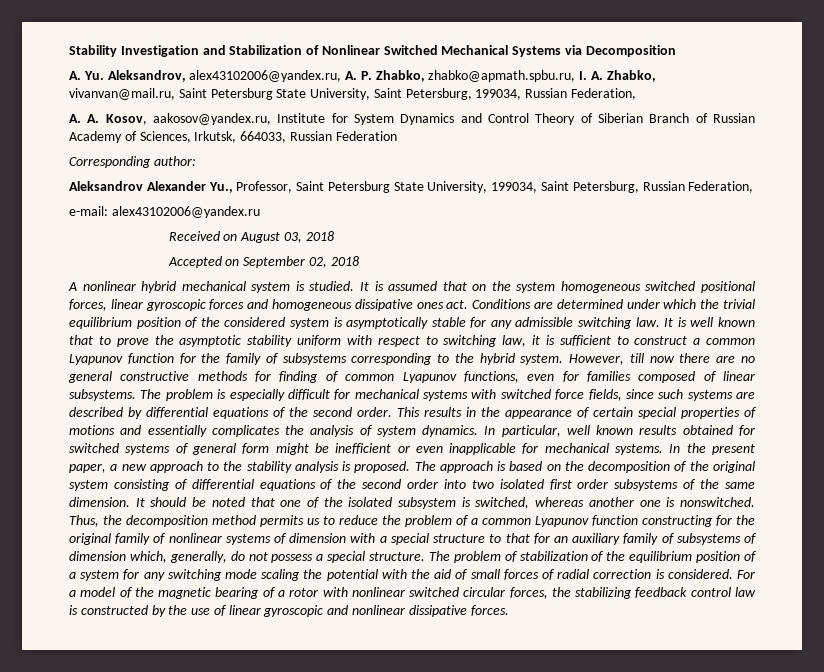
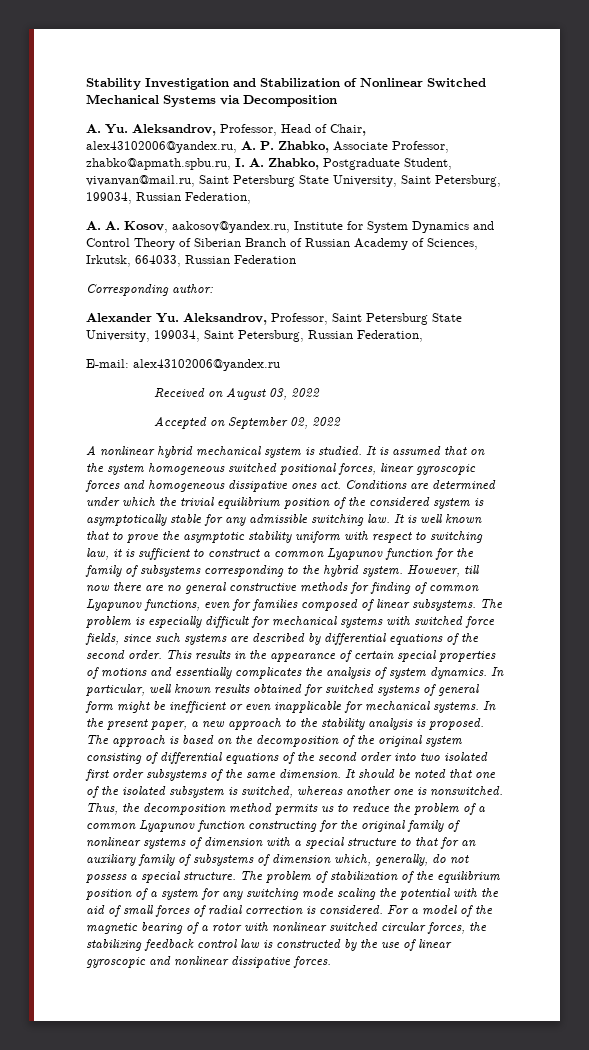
- A. Yu. Aleksandrov, alex43102006@yandex.ru, A. P. Zhabko, zhabko@apmath.spbu.ru, I. A. Zhabko, vivanvan@mail.ru, Saint Petersburg State University, Saint Petersburg, 199034, Russian Federation,
+ A. Yu. Aleksandrov, Professor, Head of Chair, alex43102006@yandex.ru, A. P. Zhabko, Associate Professor, zhabko@apmath.spbu.ru, I. A. Zhabko, Postgraduate Student, vivanvan@mail.ru, Saint Petersburg State University, Saint Petersburg, 199034, Russian Federation,
- Aleksandrov Alexander Yu., Professor, Saint Petersburg State University, 199034, Saint Petersburg, Russian Federation,
+ Alexander Yu. Aleksandrov, Professor, Saint Petersburg State University, 199034, Saint Petersburg, Russian Federation,
- e-mail: alex43102006@yandex.ru
+ E-mail: alex43102006@yandex.ru
- Received on August 03, 2018
+ Received on August 03, 2022
- Accepted on September 02, 2018
+ Accepted on September 02, 2022

